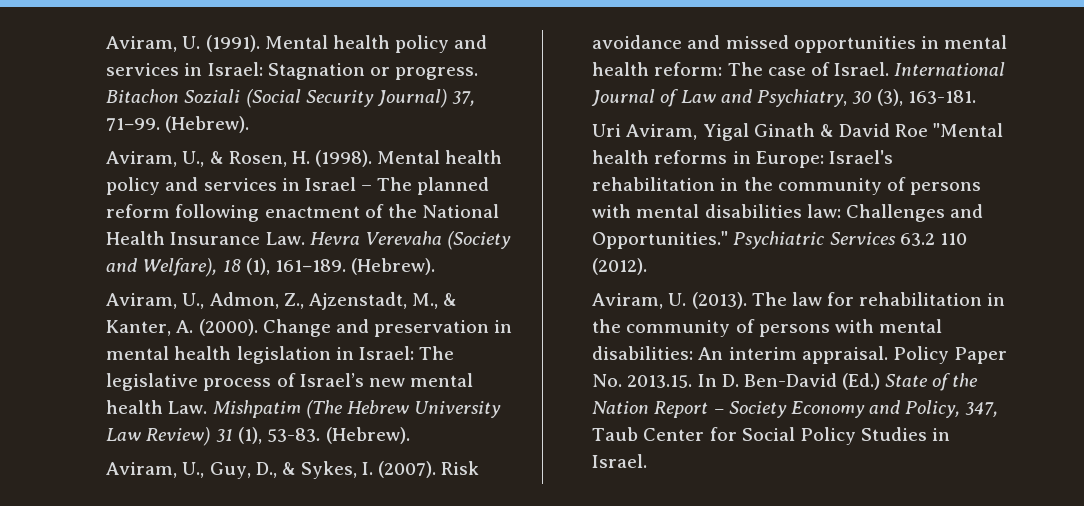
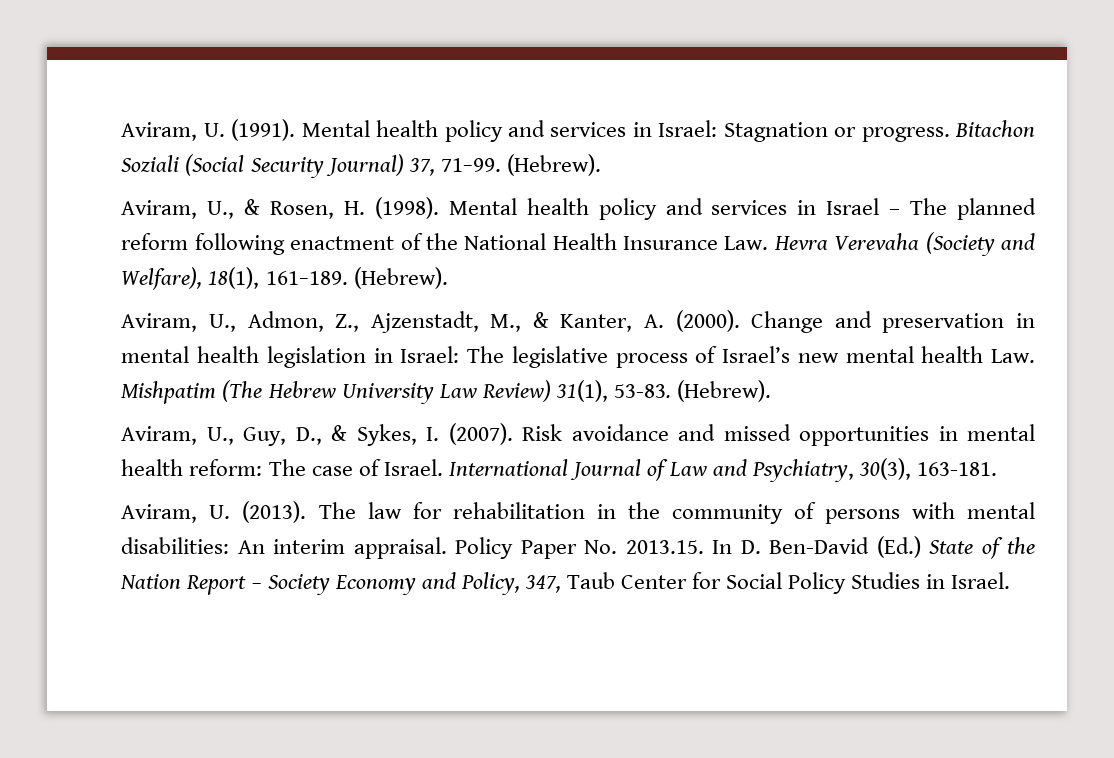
- Mental health policy and services in Israel – The planned reform following enactment of the National Health Insurance Law. Hevra Verevaha (Society and Welfare), 18 (1), 161−189.
+ Mental health policy and services in Israel – The planned reform following enactment of the National Health Insurance Law. Hevra Verevaha (Society and Welfare), 18(1), 161−189.
- Change and preservation in mental health legislation in Israel: The legislative process of Israel’s new mental health Law. Mishpatim (The Hebrew University Law Review) 31 (1), 53-83.
+ Change and preservation in mental health legislation in Israel: The legislative process of Israel’s new mental health Law. Mishpatim (The Hebrew University Law Review) 31(1), 53-83.
- International Journal of Law and Psychiatry, 30 (3), 163-181.
+ International Journal of Law and Psychiatry, 30(3), 163-181.
- Uri Aviram, Yigal Ginath & David Roe "Mental health reforms in Europe: Israel's rehabilitation in the community of persons with mental disabilities law: Challenges and Opportunities." Psychiatric Services 63.2 110 (2012).

